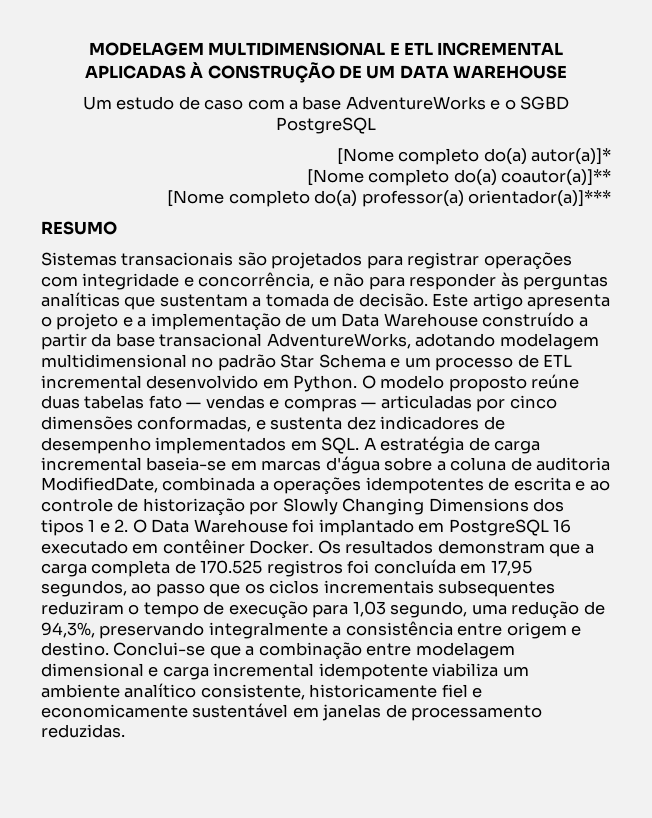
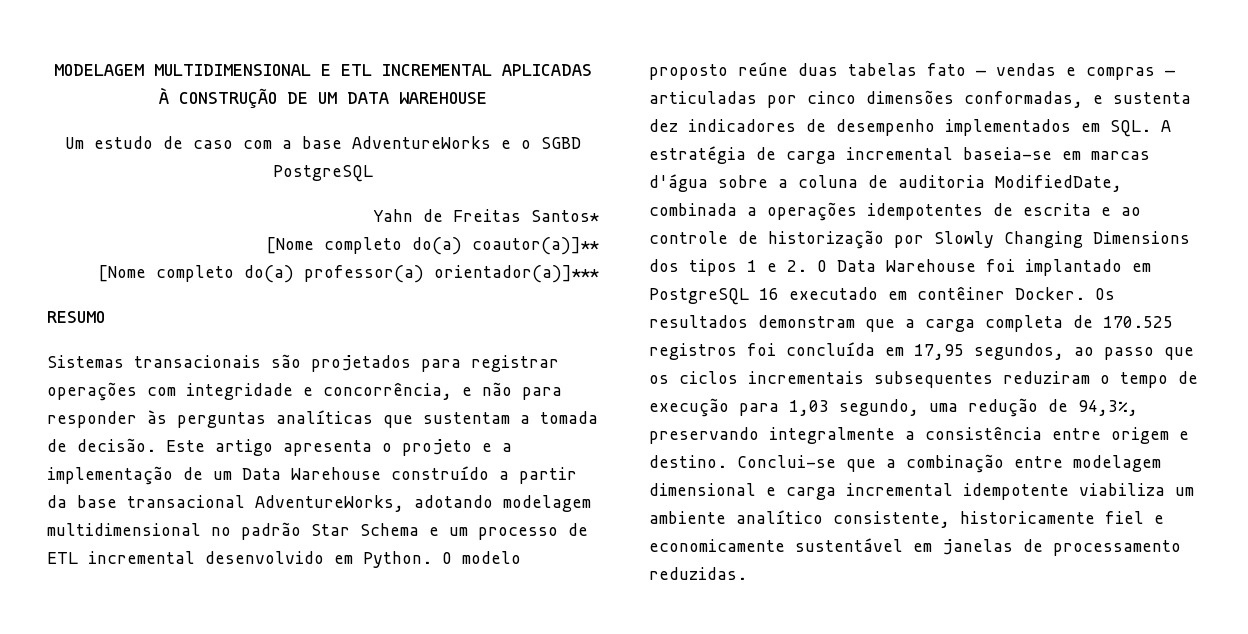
- [Nome completo do(a) autor(a)]*
+ Yahn de Freitas Santos*

